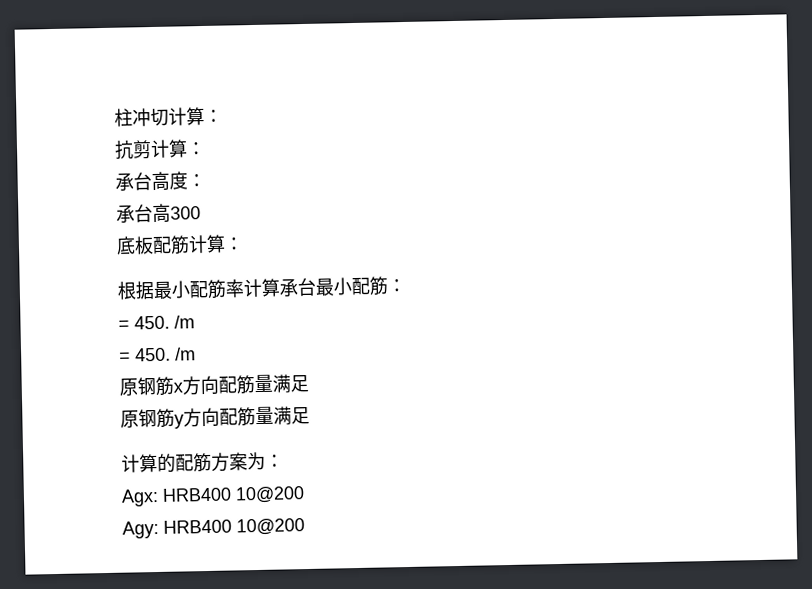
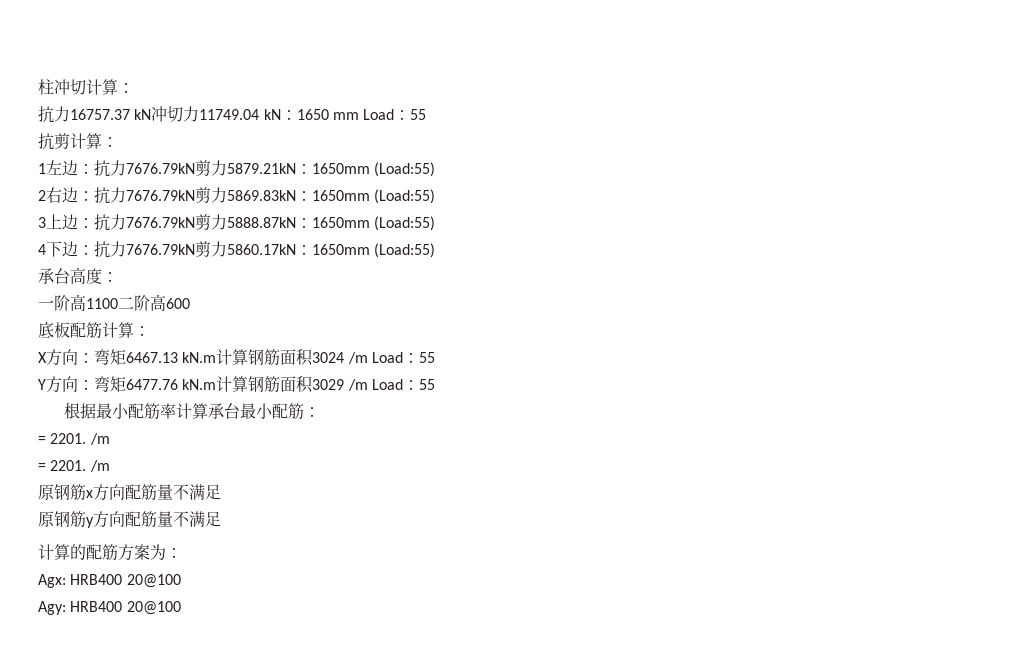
+ 抗力16757.37 kN冲切力11749.04 kN：1650 mm Load：55
  抗剪计算：
+ 1左边：抗力7676.79kN剪力5879.21kN：1650mm (Load:55)
+ 2右边：抗力7676.79kN剪力5869.83kN：1650mm (Load:55)
+ 3上边：抗力7676.79kN剪力5888.87kN：1650mm (Load:55)
+ 4下边：抗力7676.79kN剪力5860.17kN：1650mm (Load:55)
  承台高度：
- 承台高300
+ 一阶高1100二阶高600
  底板配筋计算：
+ X方向：弯矩6467.13 kN.m计算钢筋面积3024 /m Load：55
+ Y方向：弯矩6477.76 kN.m计算钢筋面积3029 /m Load：55
  根据最小配筋率计算承台最小配筋：
- = 450. /m
- = 450. /m
+ = 2201. /m
+ = 2201. /m
- 原钢筋x方向配筋量满足
+ 原钢筋x方向配筋量不满足
- 原钢筋y方向配筋量满足
+ 原钢筋y方向配筋量不满足
- Agx: HRB400 10@200
+ Agx: HRB400 20@100
- Agy: HRB400 10@200
+ Agy: HRB400 20@100

